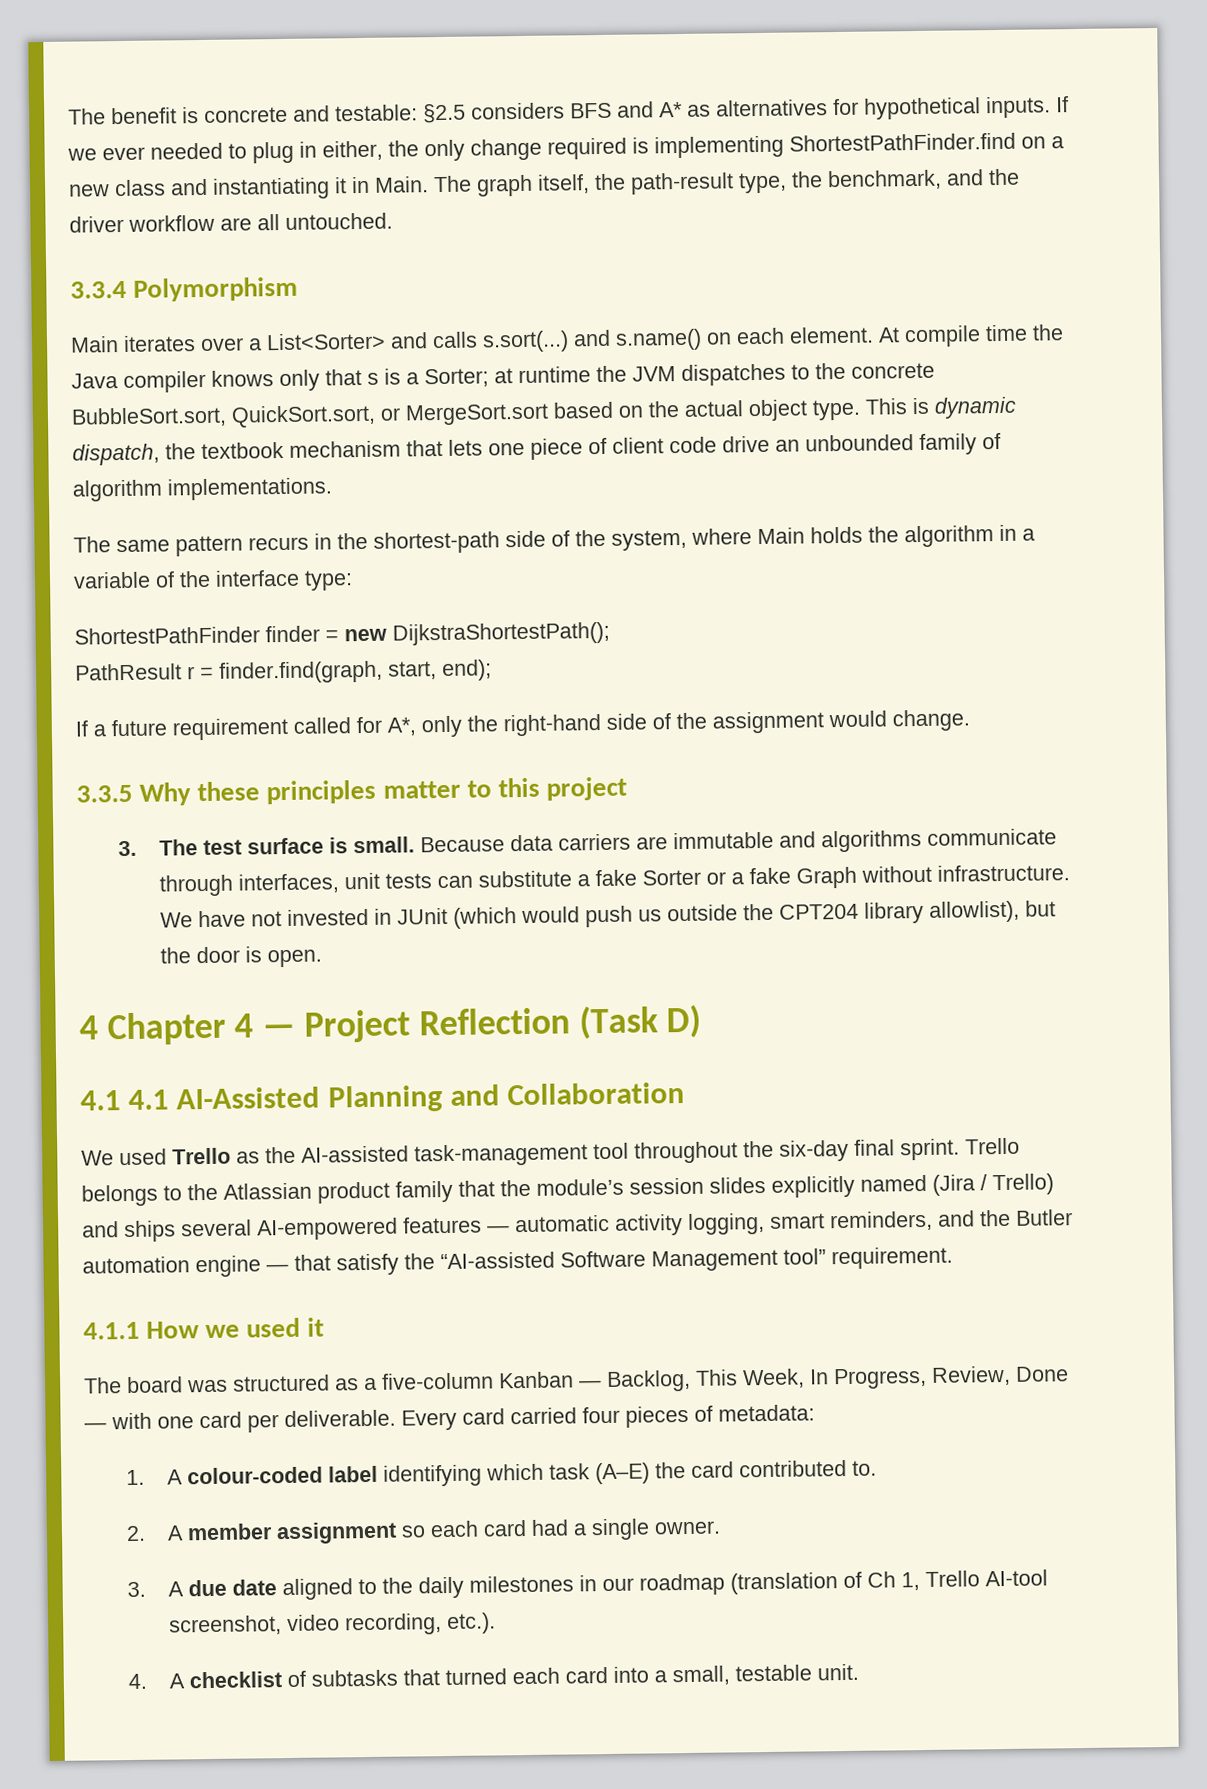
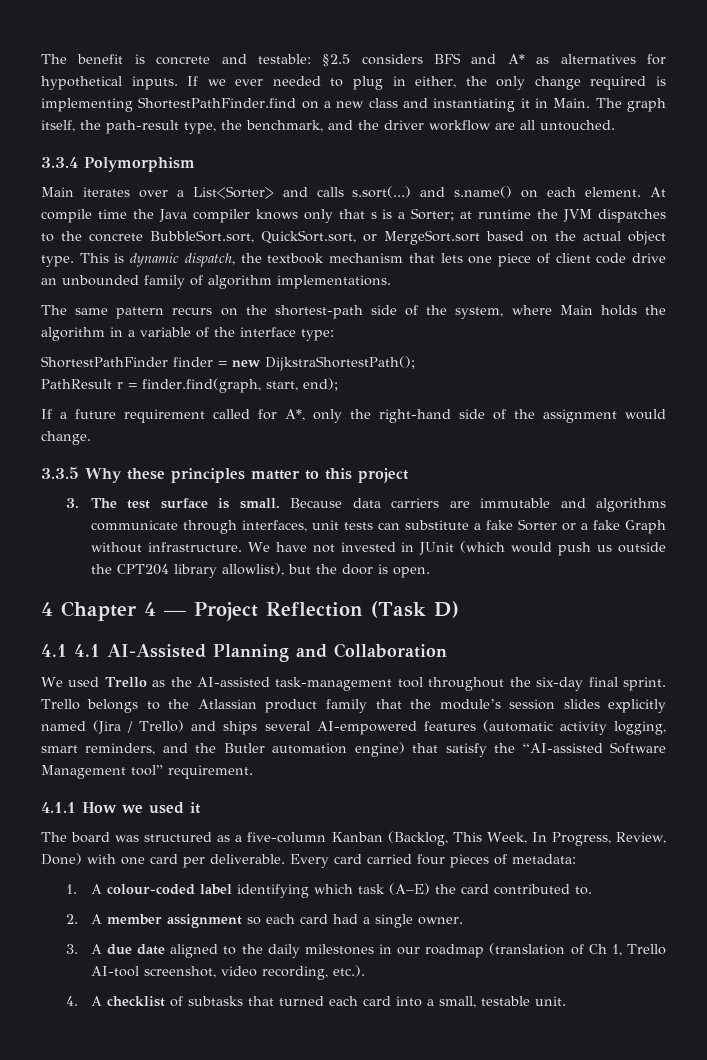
- The same pattern recurs in the shortest-path side of the system, where Main holds the algorithm in a variable of the interface type:
+ The same pattern recurs on the shortest-path side of the system, where Main holds the algorithm in a variable of the interface type:
- Trello belongs to the Atlassian product family that the module’s session slides explicitly named (Jira / Trello) and ships several AI-empowered features — automatic activity logging, smart reminders, and the Butler automation engine — that satisfy the “AI-assisted Software Management tool” requirement.
+ Trello belongs to the Atlassian product family that the module’s session slides explicitly named (Jira / Trello) and ships several AI-empowered features (automatic activity logging, smart reminders, and the Butler automation engine) that satisfy the “AI-assisted Software Management tool” requirement.
- The board was structured as a five-column Kanban — Backlog, This Week, In Progress, Review, Done — with one card per deliverable.
+ The board was structured as a five-column Kanban (Backlog, This Week, In Progress, Review, Done) with one card per deliverable.

